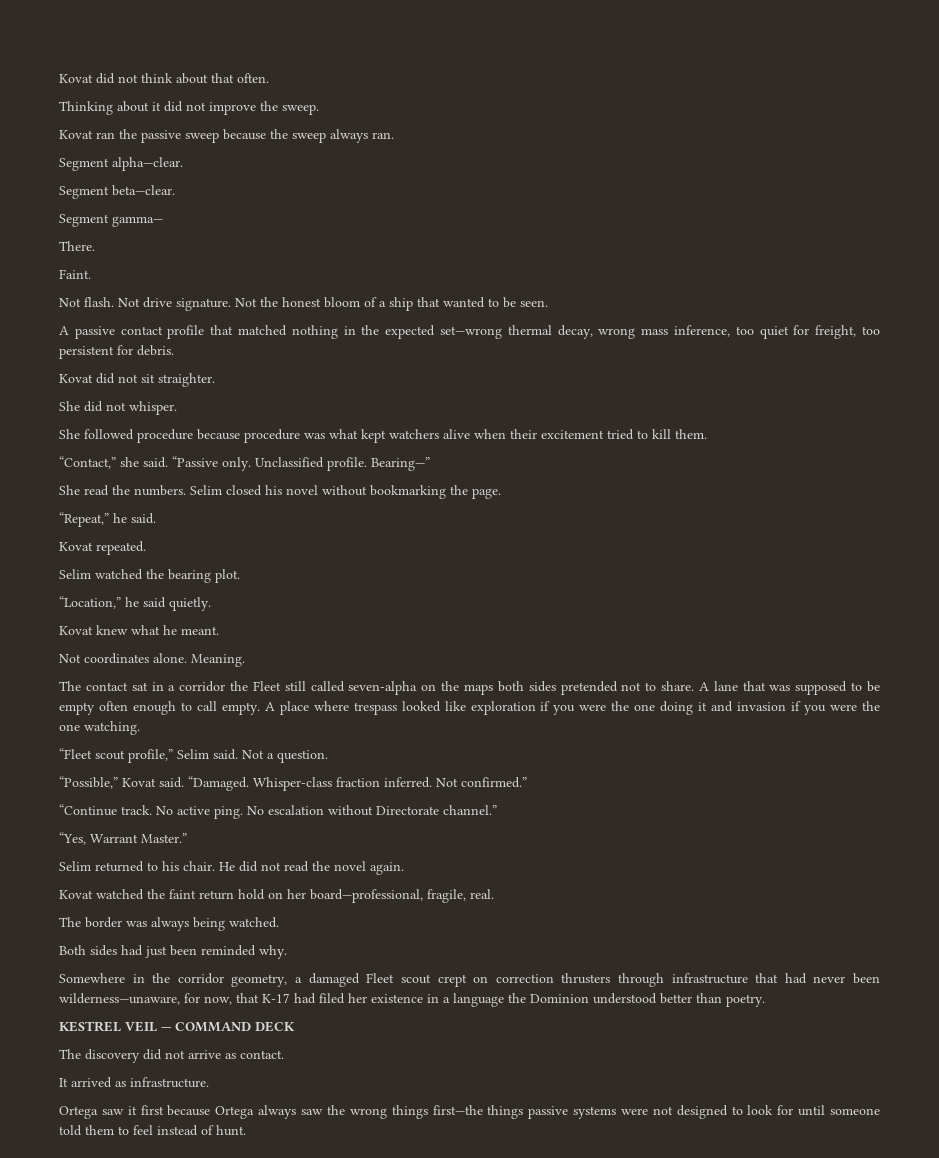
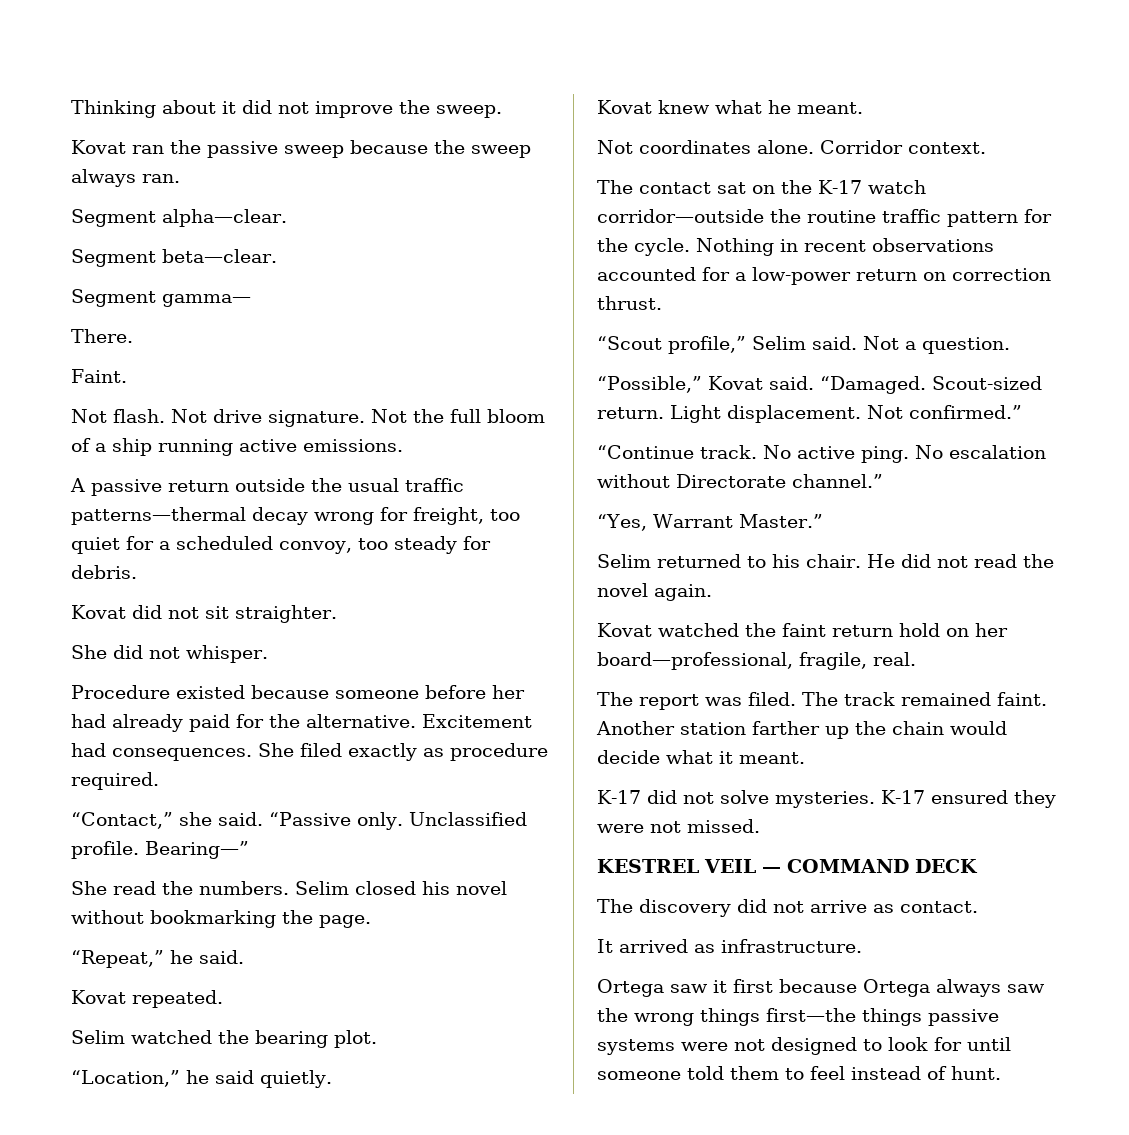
- Kovat did not think about that often.
- Not the honest bloom of a ship that wanted to be seen.
- A passive contact profile that matched nothing in the expected set—wrong thermal decay, wrong mass inference, too quiet for freight, too persistent for debris.
+ Not the full bloom of a ship running active emissions.
+ A passive return outside the usual traffic patterns—thermal decay wrong for freight, too quiet for a scheduled convoy, too steady for debris.
- She followed procedure because procedure was what kept watchers alive when their excitement tried to kill them.
+ Procedure existed because someone before her had already paid for the alternative. Excitement had consequences. She filed exactly as procedure required.
- Meaning.
+ Corridor context.
- The contact sat in a corridor the Fleet still called seven-alpha on the maps both sides pretended not to share. A lane that was supposed to be empty often enough to call empty. A place where trespass looked like exploration if you were the one doing it and invasion if you were the one watching.
- “Fleet scout profile,” Selim said.
+ The contact sat on the K-17 watch corridor—outside the routine traffic pattern for the cycle. Nothing in recent observations accounted for a low-power return on correction thrust.
+ “Scout profile,” Selim said.
- Whisper-class fraction inferred.
+ Scout-sized return. Light displacement.
- The border was always being watched.
- Both sides had just been reminded why.
- Somewhere in the corridor geometry, a damaged Fleet scout crept on correction thrusters through infrastructure that had never been wilderness—unaware, for now, that K-17 had filed her existence in a language the Dominion understood better than poetry.
+ The report was filed. The track remained faint. Another station farther up the chain would decide what it meant.
+ K-17 did not solve mysteries. K-17 ensured they were not missed.

